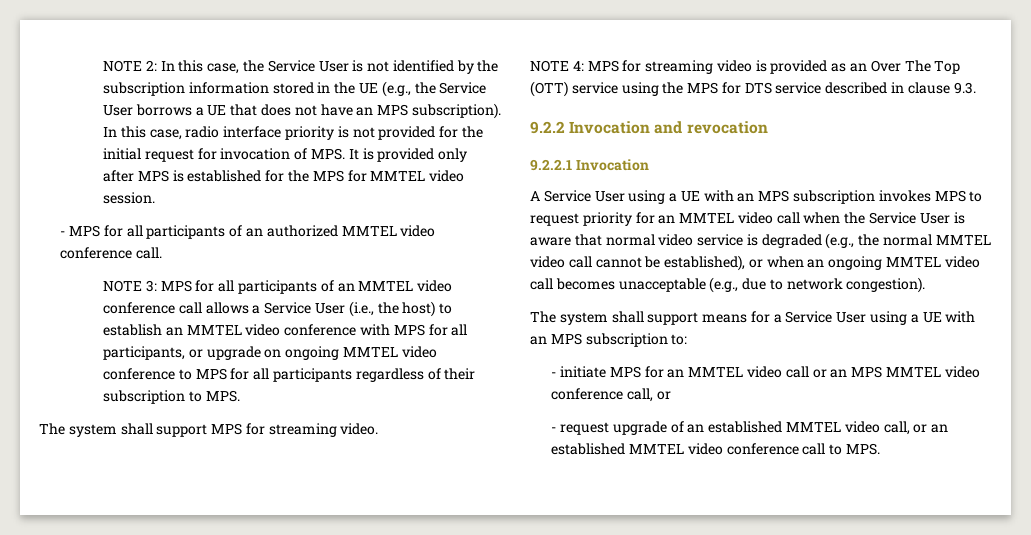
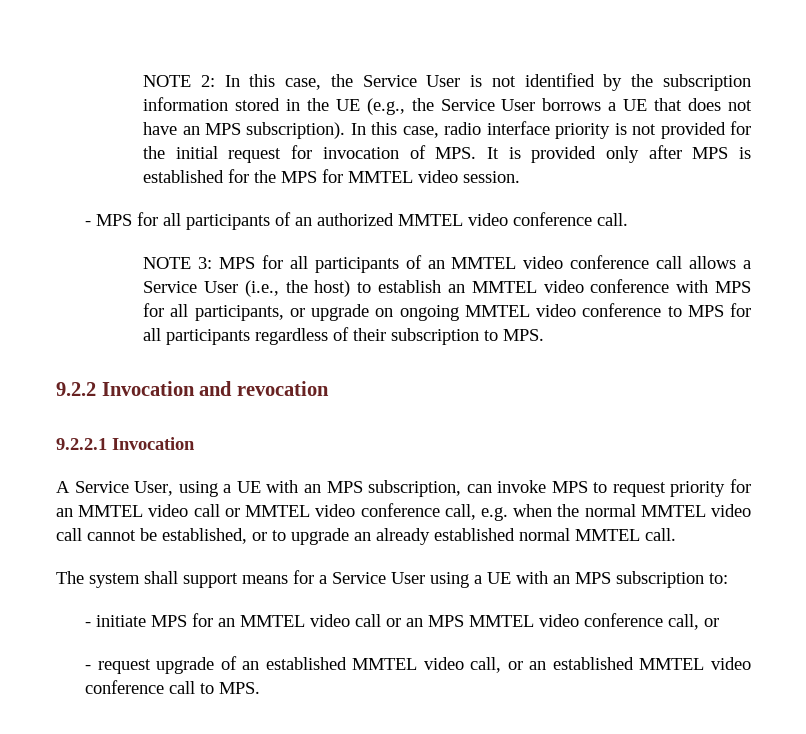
- The system shall support MPS for streaming video.
- NOTE 4: MPS for streaming video is provided as an Over The Top (OTT) service using the MPS for DTS service described in clause 9.3.
- A Service User using a UE with an MPS subscription invokes MPS to request priority for an MMTEL video call when the Service User is aware that normal video service is degraded (e.g., the normal MMTEL video call cannot be established), or when an ongoing MMTEL video call becomes unacceptable (e.g., due to network congestion).
+ A Service User, using a UE with an MPS subscription, can invoke MPS to request priority for an MMTEL video call or MMTEL video conference call, e.g. when the normal MMTEL video call cannot be established, or to upgrade an already established normal MMTEL call.

